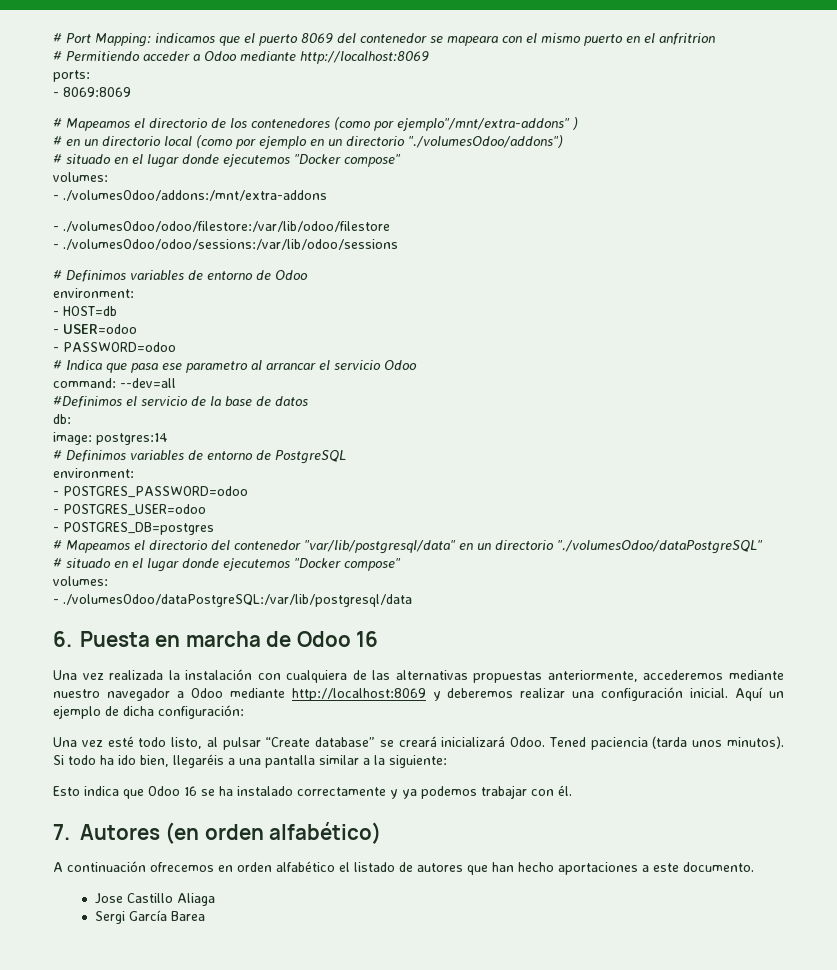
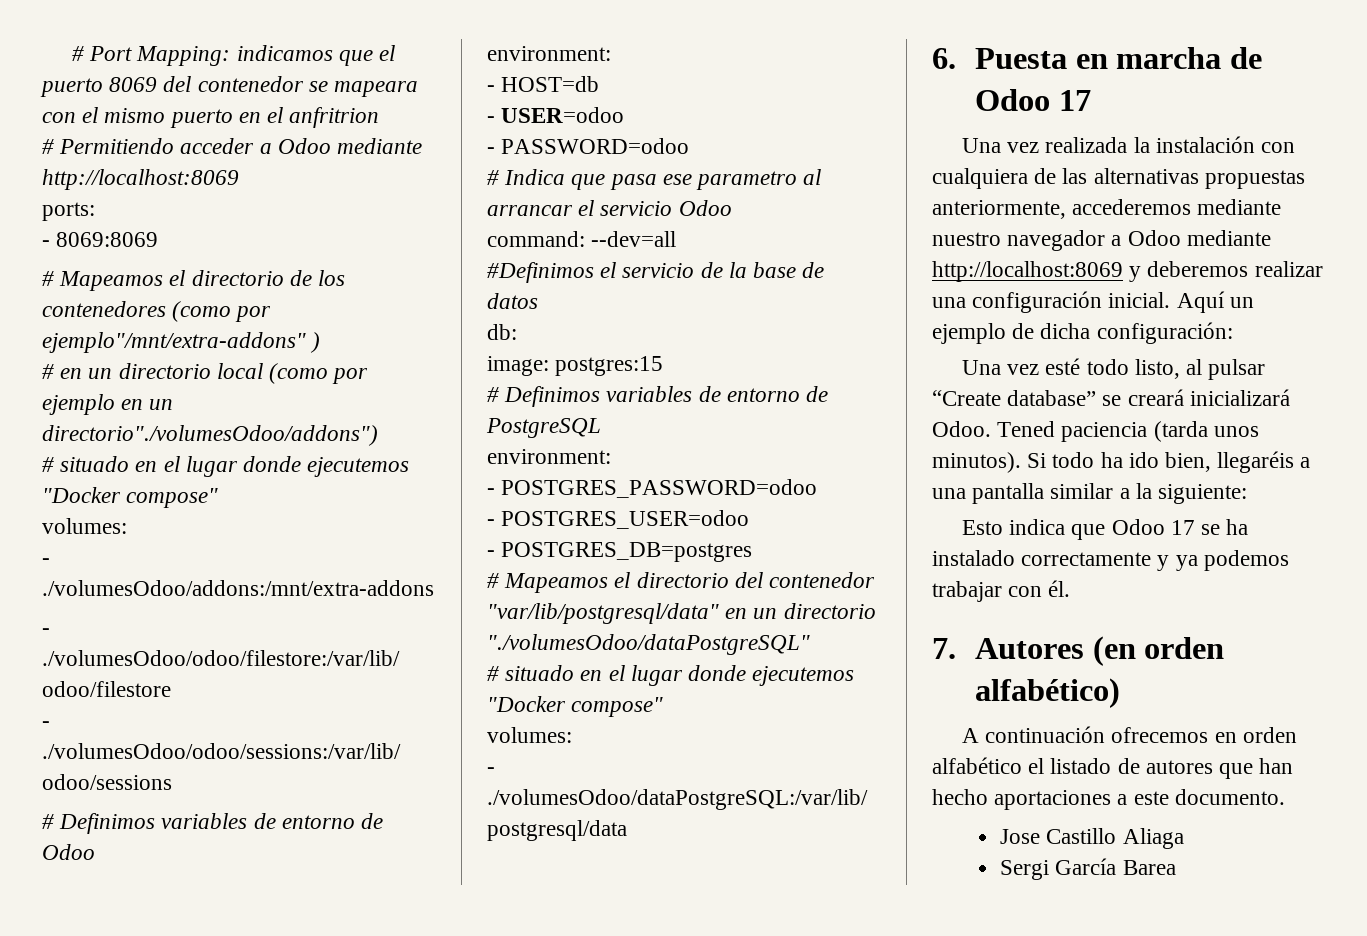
- # en un directorio local (como por ejemplo en un directorio "./volumesOdoo/addons")
+ # en un directorio local (como por ejemplo en un directorio"./volumesOdoo/addons")
- image: postgres:14
+ image: postgres:15
- 6. Puesta en marcha de Odoo 16
+ 6. Puesta en marcha de Odoo 17
- Esto indica que Odoo 16 se ha instalado correctamente y ya podemos trabajar con él.
+ Esto indica que Odoo 17 se ha instalado correctamente y ya podemos trabajar con él.

